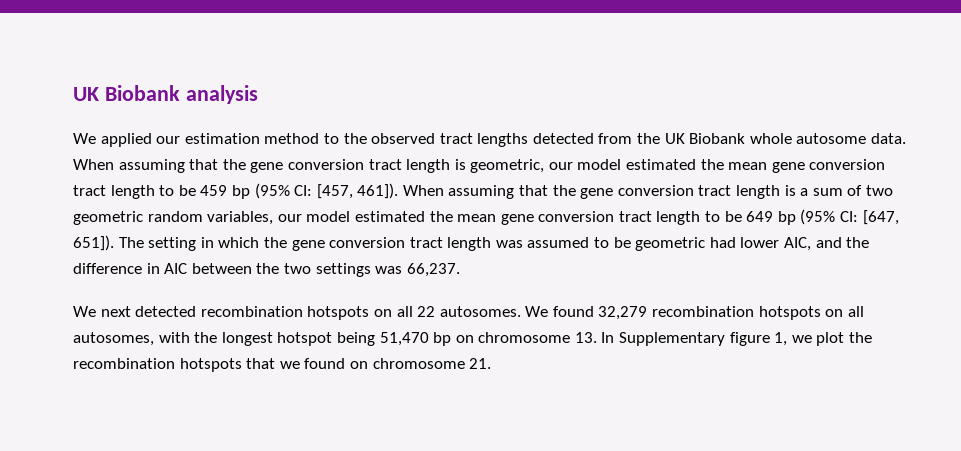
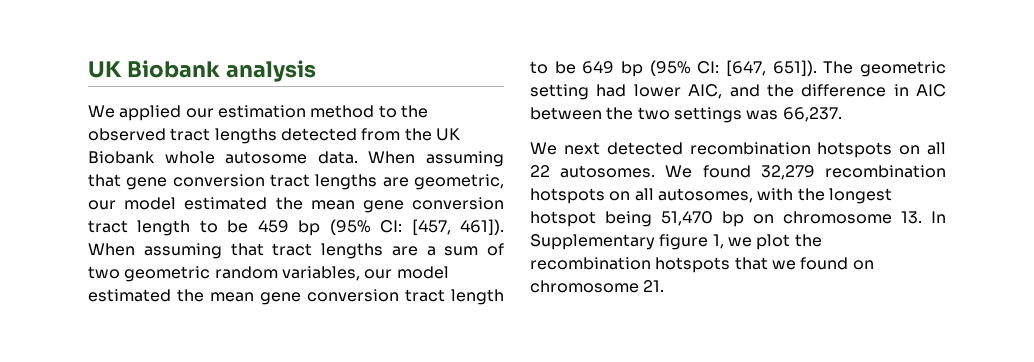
- When assuming that the gene conversion tract length is geometric, our model estimated the mean gene conversion tract length to be 459 bp (95% CI: [457, 461]).
+ When assuming that gene conversion tract lengths are geometric, our model estimated the mean gene conversion tract length to be 459 bp (95% CI: [457, 461]).
- When assuming that the gene conversion tract length is a sum of two geometric random variables, our model estimated the mean gene conversion tract length to be 649 bp (95% CI: [647, 651]).
+ When assuming that tract lengths are a sum of two geometric random variables, our model estimated the mean gene conversion tract length to be 649 bp (95% CI: [647, 651]).
- The setting in which the gene conversion tract length was assumed to be geometric had lower AIC, and the difference in AIC between the two settings was 66,237.
+ The geometric setting had lower AIC, and the difference in AIC between the two settings was 66,237.

